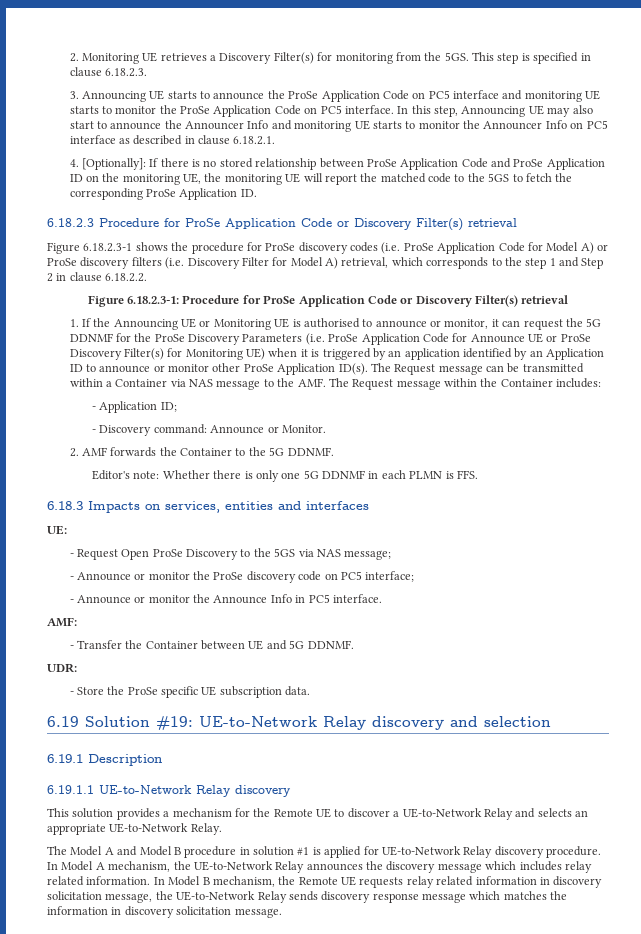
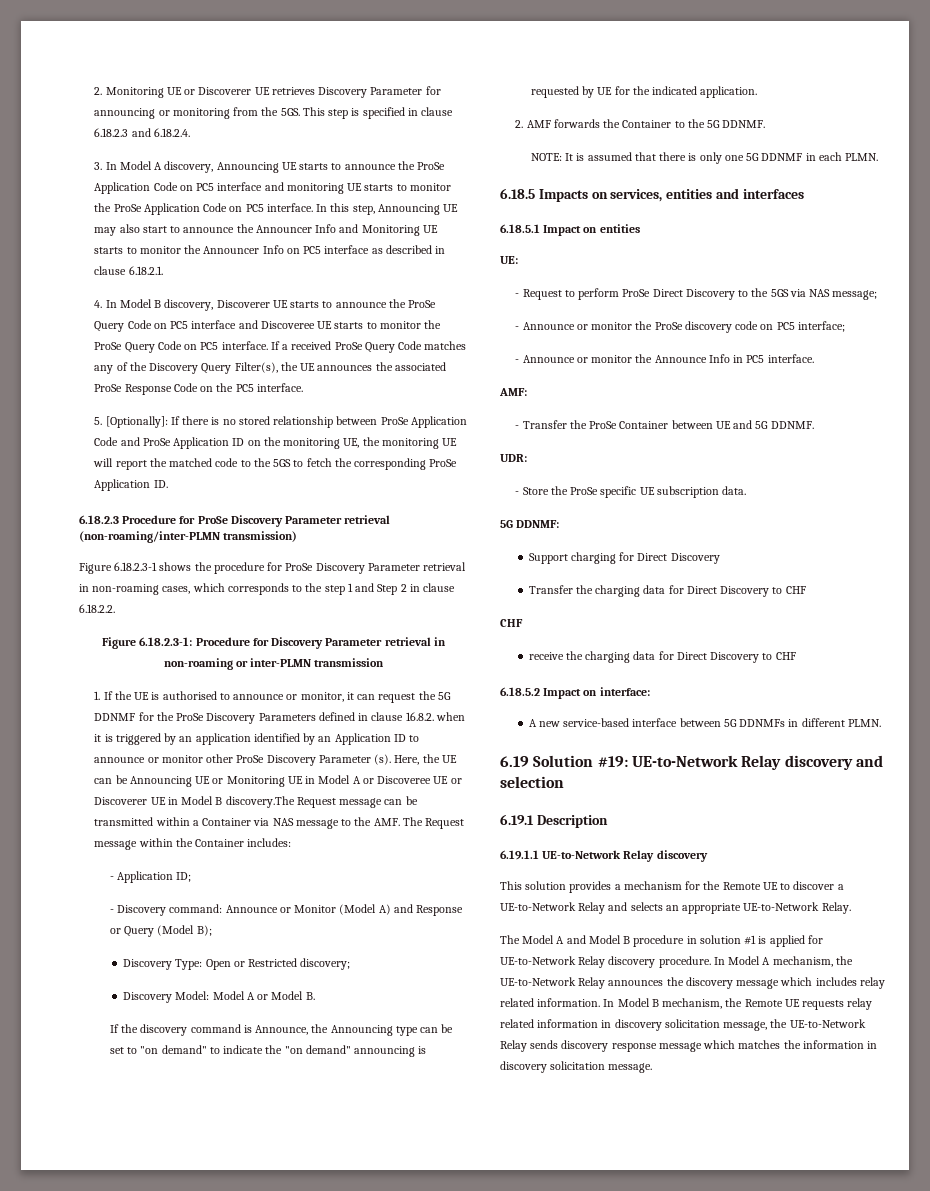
- 2. Monitoring UE retrieves a Discovery Filter(s) for monitoring from the 5GS.
+ 2. Monitoring UE or Discoverer UE retrieves Discovery Parameter for announcing or monitoring from the 5GS.
- This step is specified in clause 6.18.2.3.
- 3. Announcing UE starts to announce the ProSe Application Code on PC5 interface and monitoring UE starts to monitor the ProSe Application Code on PC5 interface.
+ This step is specified in clause 6.18.2.3 and 6.18.2.4.
+ 3. In Model A discovery, Announcing UE starts to announce the ProSe Application Code on PC5 interface and monitoring UE starts to monitor the ProSe Application Code on PC5 interface.
- In this step, Announcing UE may also start to announce the Announcer Info and monitoring UE starts to monitor the Announcer Info on PC5 interface as described in clause 6.18.2.1.
+ In this step, Announcing UE may also start to announce the Announcer Info and Monitoring UE starts to monitor the Announcer Info on PC5 interface as described in clause 6.18.2.1.
- 4. [Optionally]: If there is no stored relationship between ProSe Application Code and ProSe Application ID on the monitoring UE, the monitoring UE will report the matched code to the 5GS to fetch the corresponding ProSe Application ID.
+ 4. In Model B discovery, Discoverer UE starts to announce the ProSe Query Code on PC5 interface and Discoveree UE starts to monitor the ProSe Query Code on PC5 interface. If a received ProSe Query Code matches any of the Discovery Query Filter(s), the UE announces the associated ProSe Response Code on the PC5 interface.
+ 5. [Optionally]: If there is no stored relationship between ProSe Application Code and ProSe Application ID on the monitoring UE, the monitoring UE will report the matched code to the 5GS to fetch the corresponding ProSe Application ID.
- 6.18.2.3 Procedure for ProSe Application Code or Discovery Filter(s) retrieval
+ 6.18.2.3 Procedure for ProSe Discovery Parameter retrieval (non-roaming/inter-PLMN transmission)
- Figure 6.18.2.3-1 shows the procedure for ProSe discovery codes (i.e. ProSe Application Code for Model A) or ProSe discovery filters (i.e. Discovery Filter for Model A) retrieval, which corresponds to the step 1 and Step 2 in clause 6.18.2.2.
+ Figure 6.18.2.3-1 shows the procedure for ProSe Discovery Parameter retrieval in non-roaming cases, which corresponds to the step 1 and Step 2 in clause 6.18.2.2.
- Figure 6.18.2.3-1: Procedure for ProSe Application Code or Discovery Filter(s) retrieval
+ Figure 6.18.2.3-1: Procedure for Discovery Parameter retrieval in non-roaming or inter-PLMN transmission
- 1. If the Announcing UE or Monitoring UE is authorised to announce or monitor, it can request the 5G DDNMF for the ProSe Discovery Parameters (i.e. ProSe Application Code for Announce UE or ProSe Discovery Filter(s) for Monitoring UE) when it is triggered by an application identified by an Application ID to announce or monitor other ProSe Application ID(s). The Request message can be transmitted within a Container via NAS message to the AMF. The Request message within the Container includes:
+ 1. If the UE is authorised to announce or monitor, it can request the 5G DDNMF for the ProSe Discovery Parameters defined in clause 16.8.2. when it is triggered by an application identified by an Application ID to announce or monitor other ProSe Discovery Parameter (s). Here, the UE can be Announcing UE or Monitoring UE in Model A or Discoveree UE or Discoverer UE in Model B discovery.The Request message can be transmitted within a Container via NAS message to the AMF. The Request message within the Container includes:
- - Discovery command: Announce or Monitor.
+ - Discovery command: Announce or Monitor (Model A) and Response or Query (Model B);
+ Discovery Type: Open or Restricted discovery;
+ Discovery Model: Model A or Model B.
+ If the discovery command is Announce, the Announcing type can be set to "on demand" to indicate the "on demand" announcing is requested by UE for the indicated application.
- Editor's note: Whether there is only one 5G DDNMF in each PLMN is FFS.
- 6.18.3 Impacts on services, entities and interfaces
+ NOTE: It is assumed that there is only one 5G DDNMF in each PLMN.
+ 6.18.5 Impacts on services, entities and interfaces
+ 6.18.5.1 Impact on entities
- - Request Open ProSe Discovery to the 5GS via NAS message;
+ - Request to perform ProSe Direct Discovery to the 5GS via NAS message;
- - Transfer the Container between UE and 5G DDNMF.
+ - Transfer the ProSe Container between UE and 5G DDNMF.
+ 5G DDNMF:
+ Support charging for Direct Discovery
+ Transfer the charging data for Direct Discovery to CHF
+ CHF
+ receive the charging data for Direct Discovery to CHF
+ 6.18.5.2 Impact on interface:
+ A new service-based interface between 5G DDNMFs in different PLMN.

